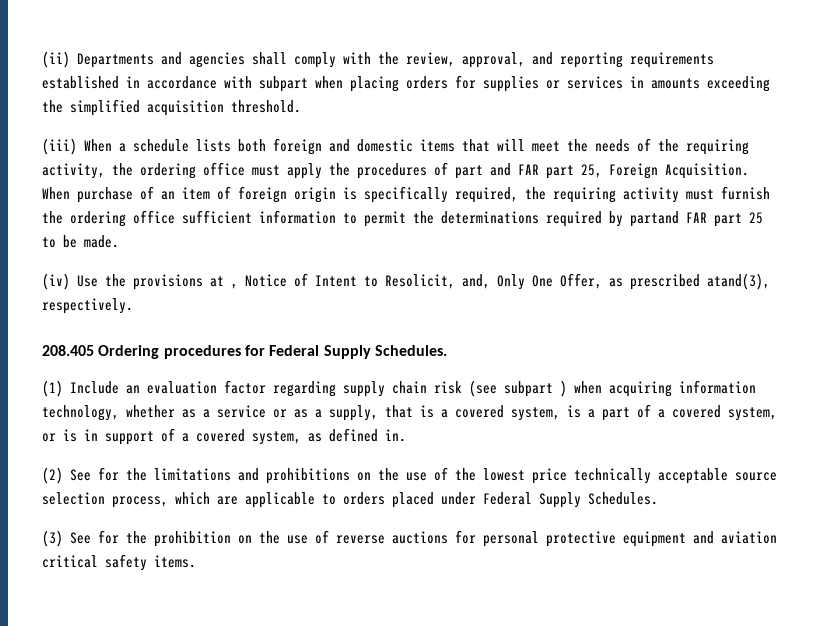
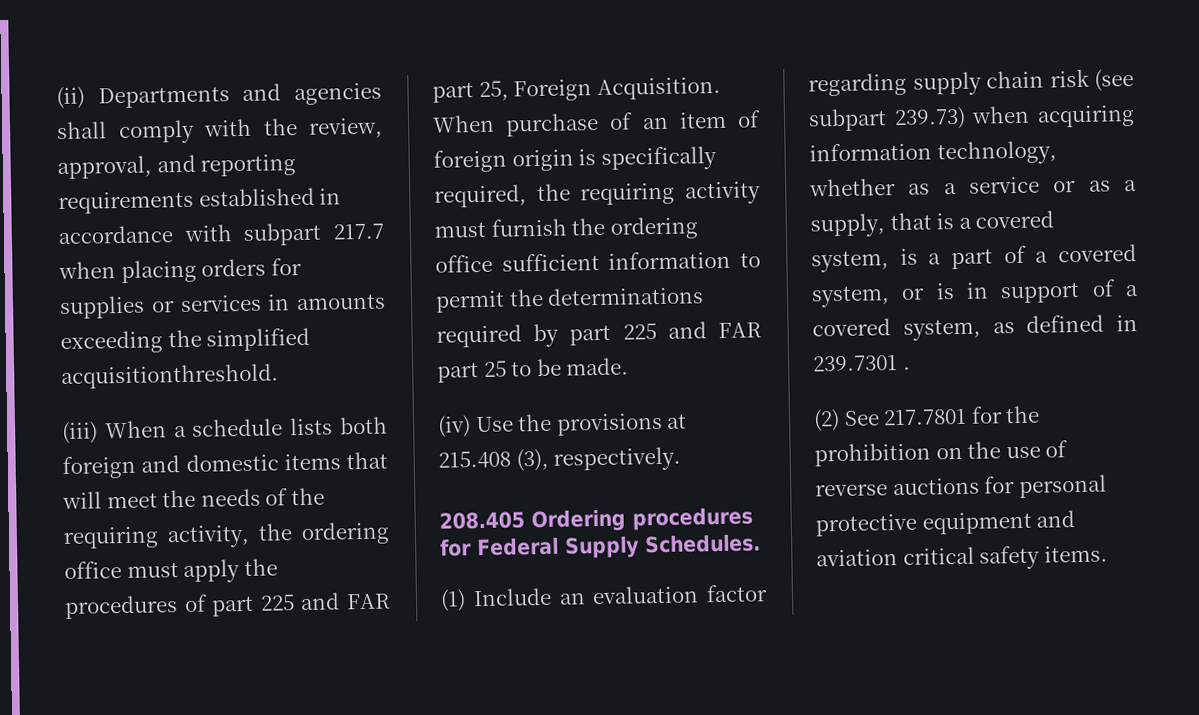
- (ii) Departments and agencies shall comply with the review, approval, and reporting requirements established in accordance with subpart when placing orders for supplies or services in amounts exceeding the simplified acquisition threshold.
+ (ii) Departments and agencies shall comply with the review, approval, and reporting requirements established in accordance with subpart 217.7 when placing orders for supplies or services in amounts exceeding the simplified acquisitionthreshold.
- (iii) When a schedule lists both foreign and domestic items that will meet the needs of the requiring activity, the ordering office must apply the procedures of part and FAR part 25, Foreign Acquisition.
+ (iii) When a schedule lists both foreign and domestic items that will meet the needs of the requiring activity, the ordering office must apply the procedures of part 225 and FAR part 25, Foreign Acquisition.
- When purchase of an item of foreign origin is specifically required, the requiring activity must furnish the ordering office sufficient information to permit the determinations required by partand FAR part 25 to be made.
+ When purchase of an item of foreign origin is specifically required, the requiring activity must furnish the ordering office sufficient information to permit the determinations required by part 225 and FAR part 25 to be made.
- (iv) Use the provisions at , Notice of Intent to Resolicit, and, Only One Offer, as prescribed atand(3), respectively.
+ (iv) Use the provisions at 215.408 (3), respectively.
- (1) Include an evaluation factor regarding supply chain risk (see subpart ) when acquiring information technology, whether as a service or as a supply, that is a covered system, is a part of a covered system, or is in support of a covered system, as defined in.
+ (1) Include an evaluation factor regarding supply chain risk (see subpart 239.73) when acquiring information technology, whether as a service or as a supply, that is a covered system, is a part of a covered system, or is in support of a covered system, as defined in 239.7301 .
- (2) See for the limitations and prohibitions on the use of the lowest price technically acceptable source selection process, which are applicable to orders placed under Federal Supply Schedules.
- (3) See for the prohibition on the use of reverse auctions for personal protective equipment and aviation critical safety items.
+ (2) See 217.7801 for the prohibition on the use of reverse auctions for personal protective equipment and aviation critical safety items.

